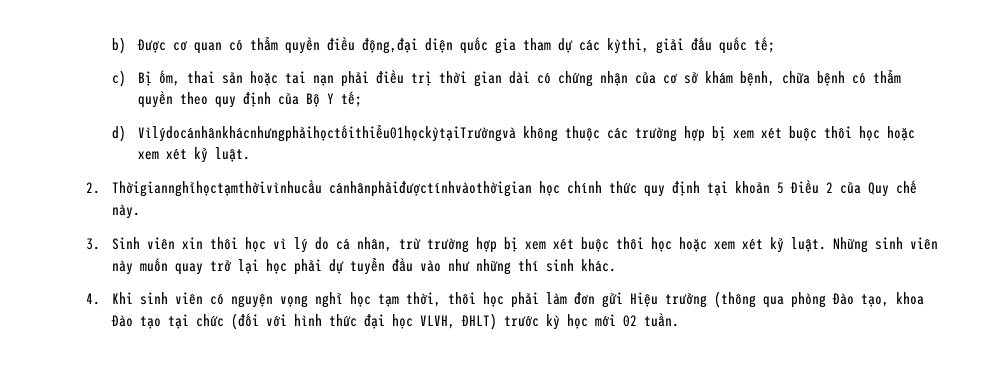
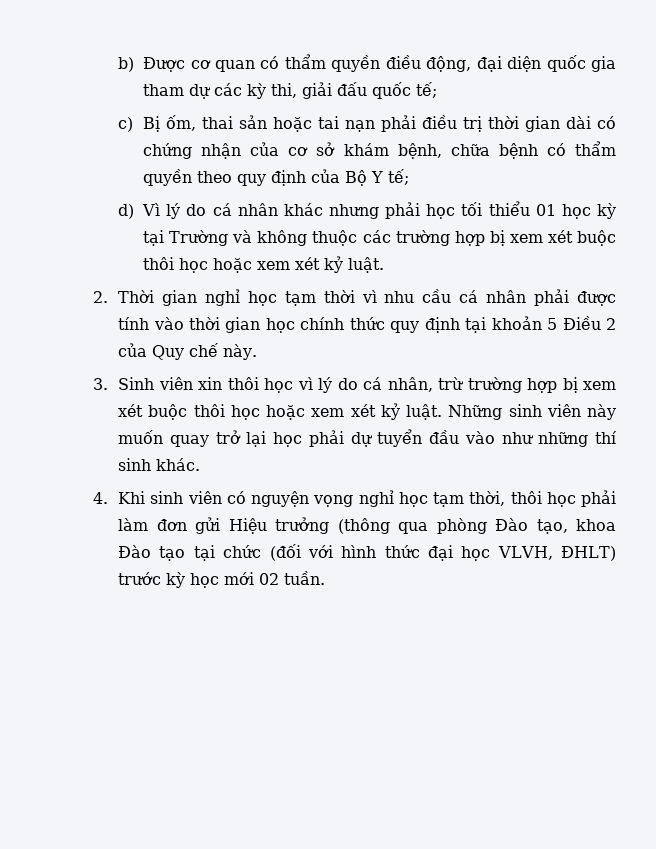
- b) Được cơ quan có thẩm quyền điều động,đại diện quốc gia tham dự các kỳthi, giải đấu quốc tế;
+ b) Được cơ quan có thẩm quyền điều động, đại diện quốc gia tham dự các kỳ thi, giải đấu quốc tế;
- d) Vìlýdocánhânkhácnhưngphảihọctốithiểu01họckỳtạiTrườngvà không thuộc các trường hợp bị xem xét buộc thôi học hoặc xem xét kỷ luật.
+ d) Vì lý do cá nhân khác nhưng phải học tối thiểu 01 học kỳ tại Trường và không thuộc các trường hợp bị xem xét buộc thôi học hoặc xem xét kỷ luật.
- 2. Thờigiannghỉhọctạmthờivìnhucầu cánhânphảiđượctínhvàothờigian học chính thức quy định tại khoản 5 Điều 2 của Quy chế này.
+ 2. Thời gian nghỉ học tạm thời vì nhu cầu cá nhân phải được tính vào thời gian học chính thức quy định tại khoản 5 Điều 2 của Quy chế này.

